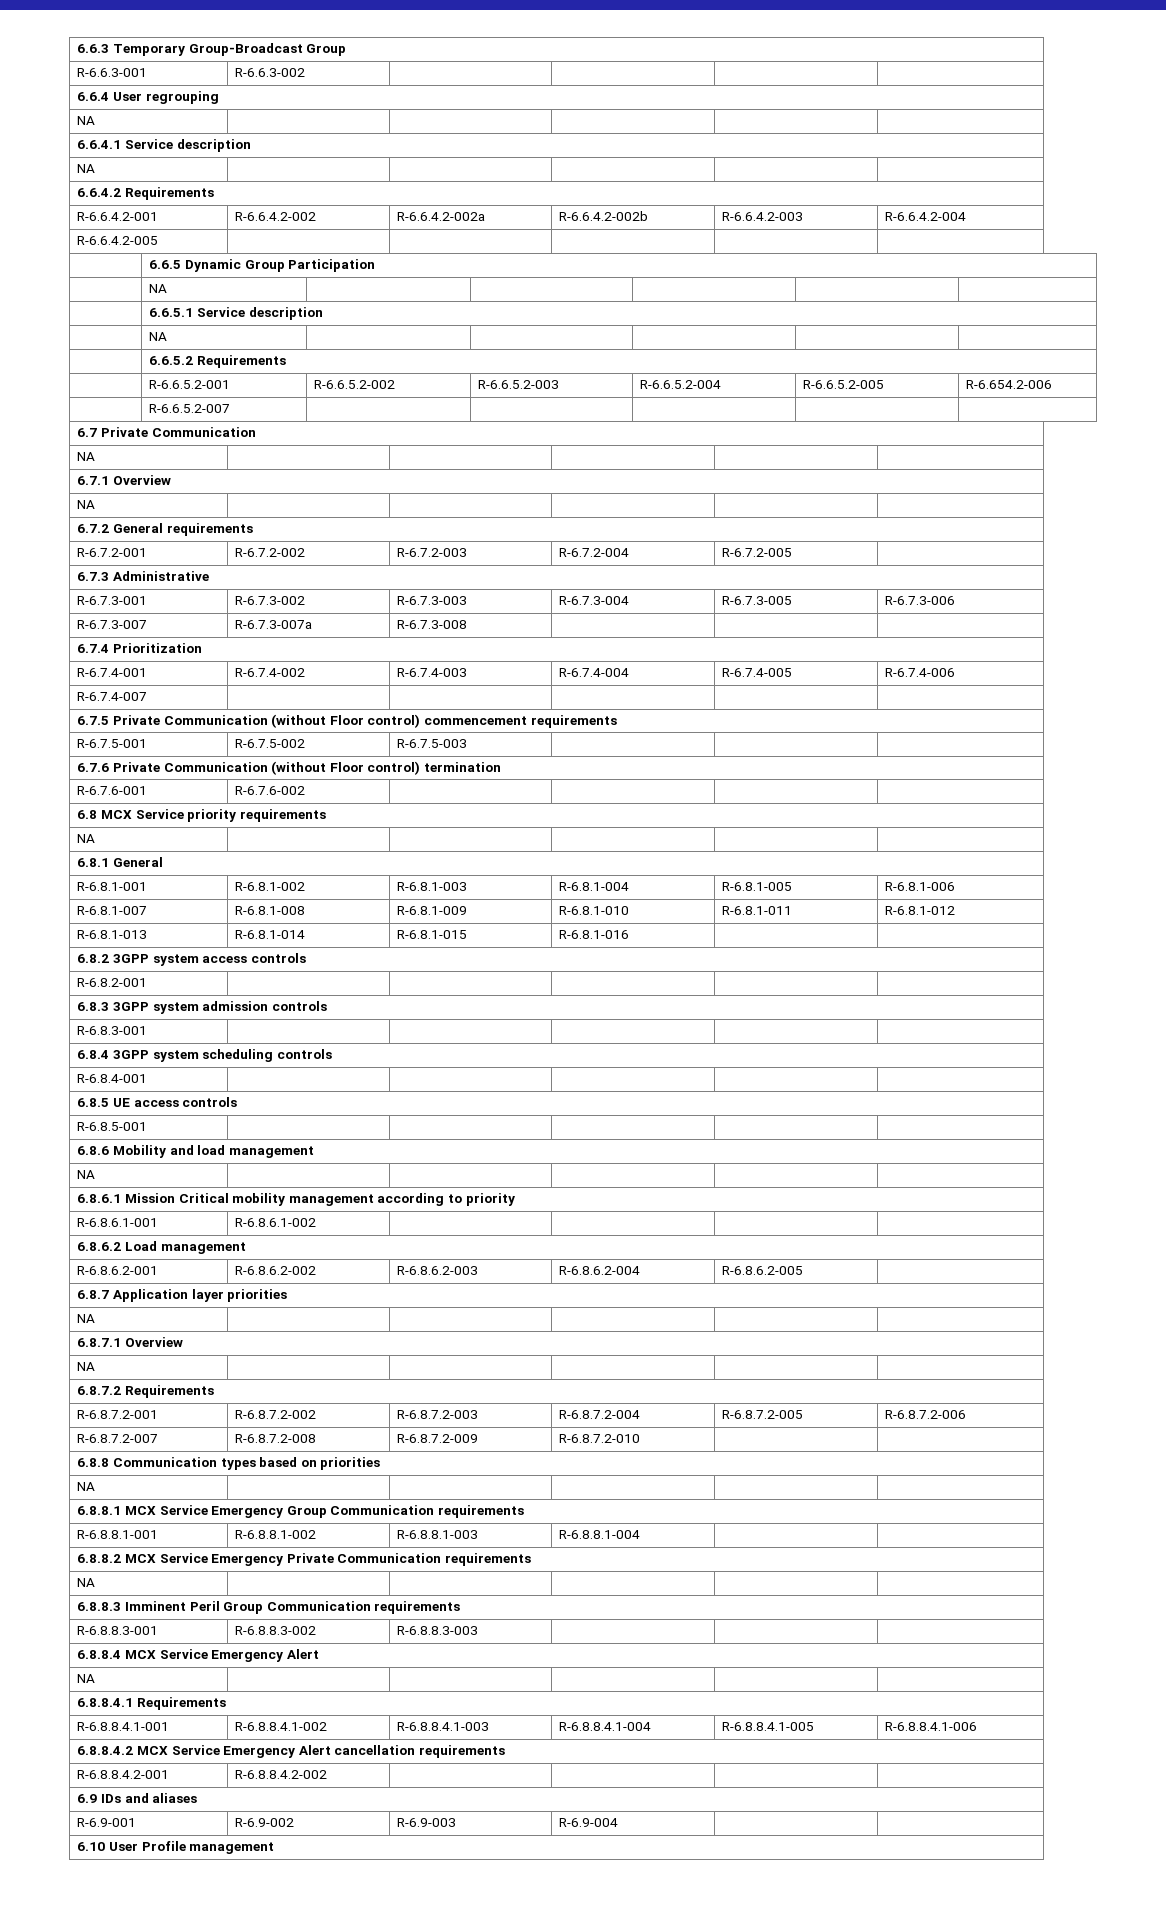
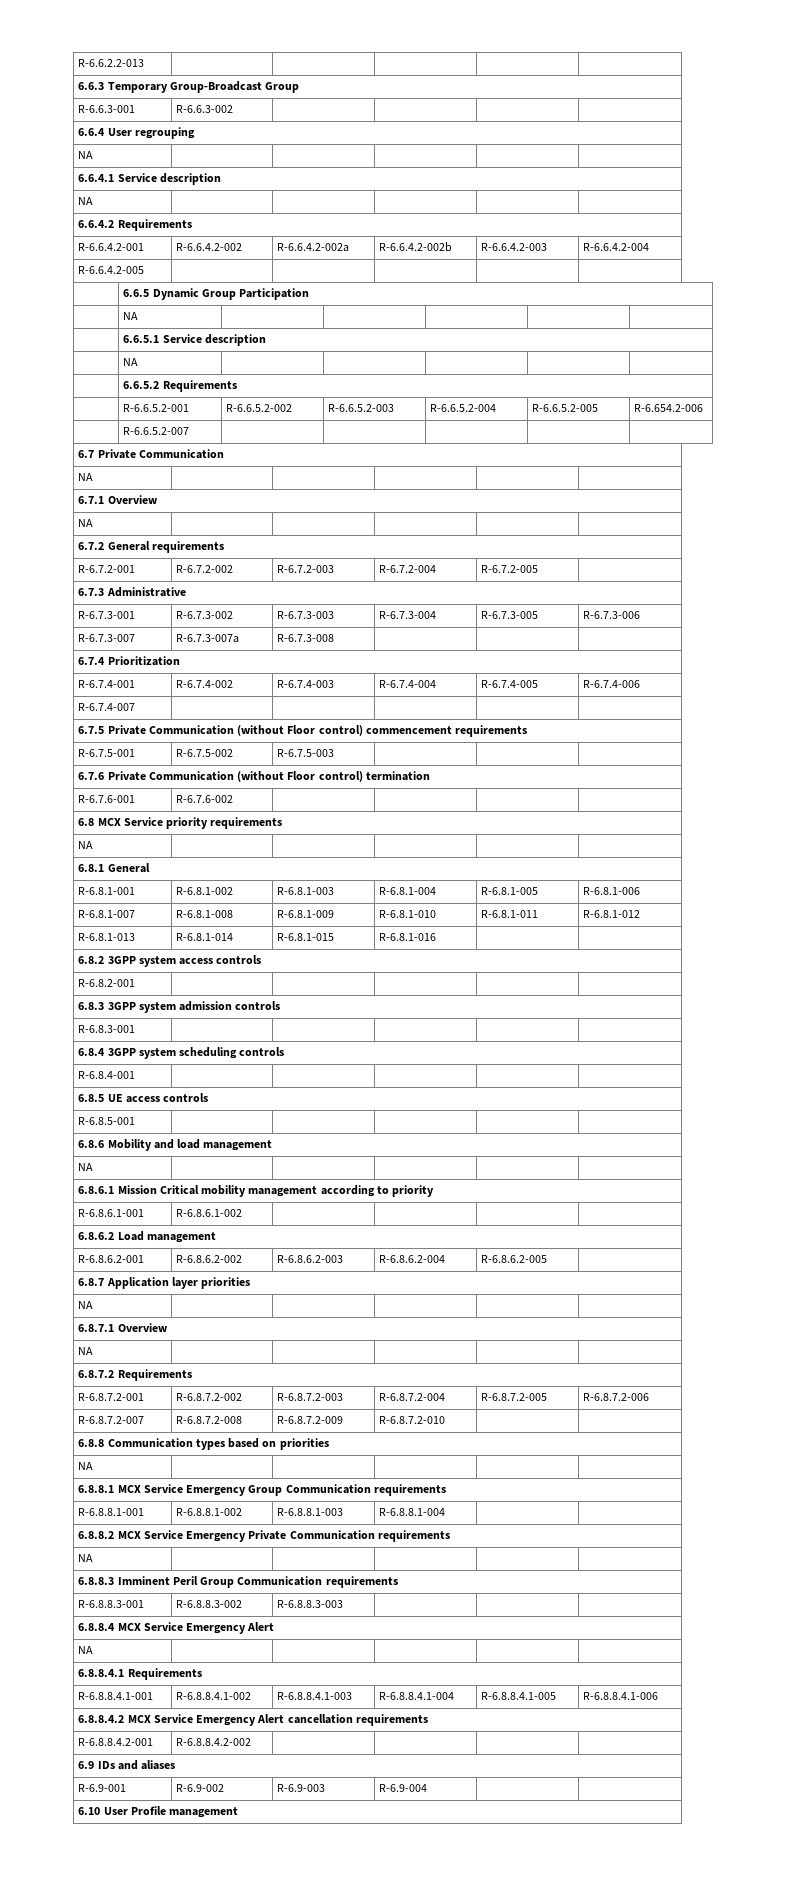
+ R-6.6.2.2-013 | | | | |

